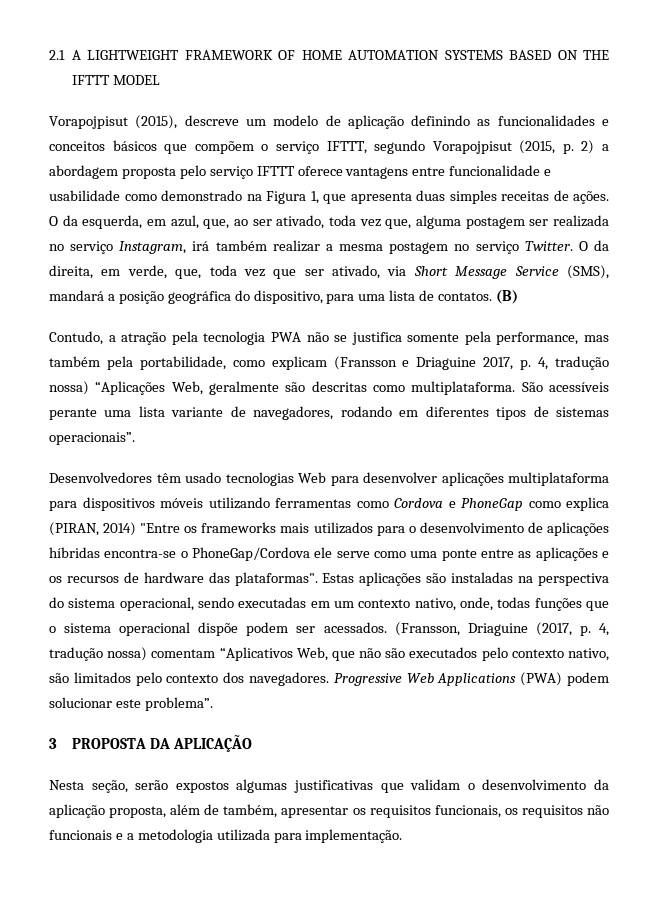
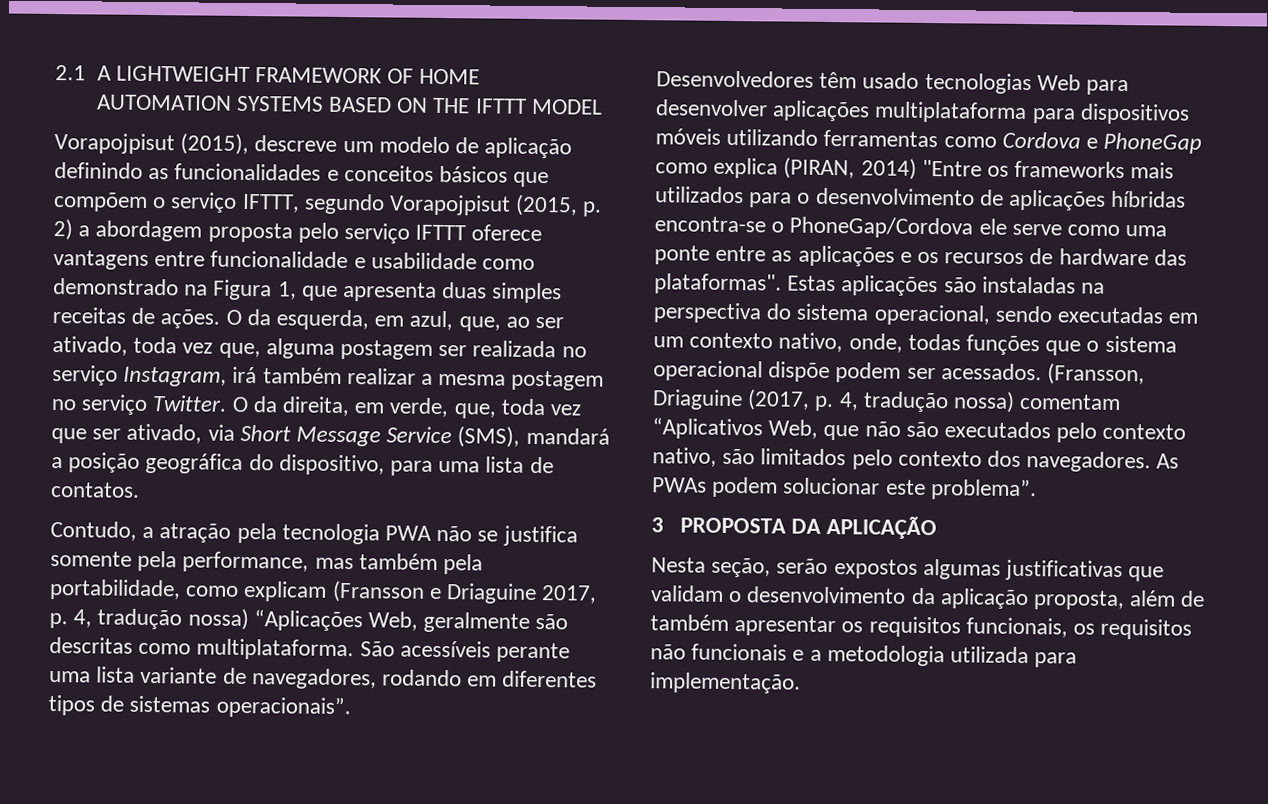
- (B)
- Progressive Web Applications (PWA) podem solucionar este problema”.
+ As PWAs podem solucionar este problema”.
- Nesta seção, serão expostos algumas justificativas que validam o desenvolvimento da aplicação proposta, além de também, apresentar os requisitos funcionais, os requisitos não funcionais e a metodologia utilizada para implementação.
+ Nesta seção, serão expostos algumas justificativas que validam o desenvolvimento da aplicação proposta, além de também apresentar os requisitos funcionais, os requisitos não funcionais e a metodologia utilizada para implementação.

